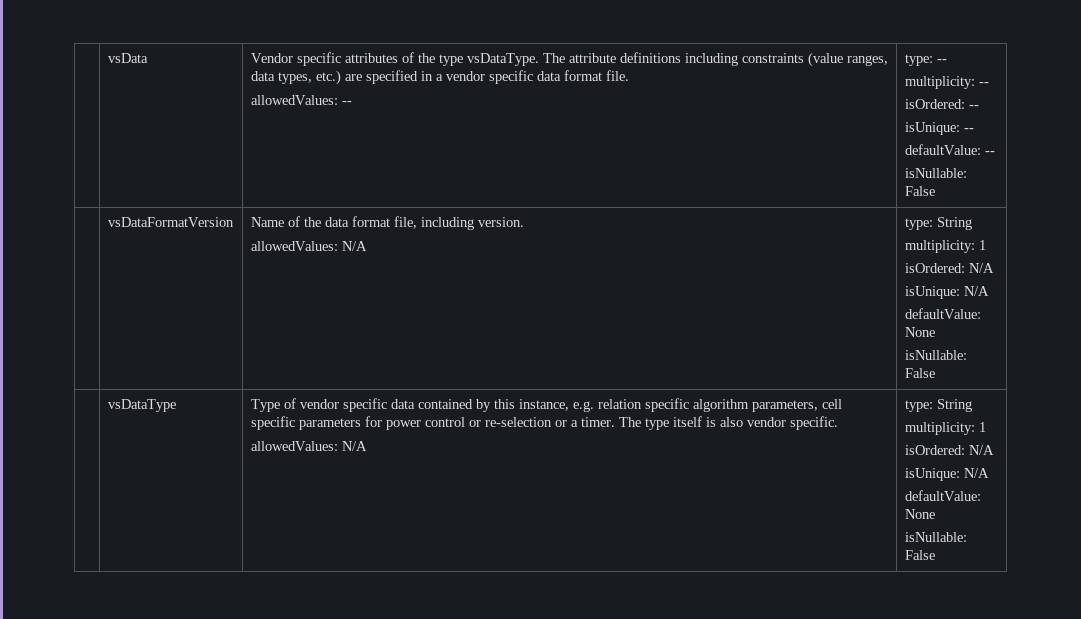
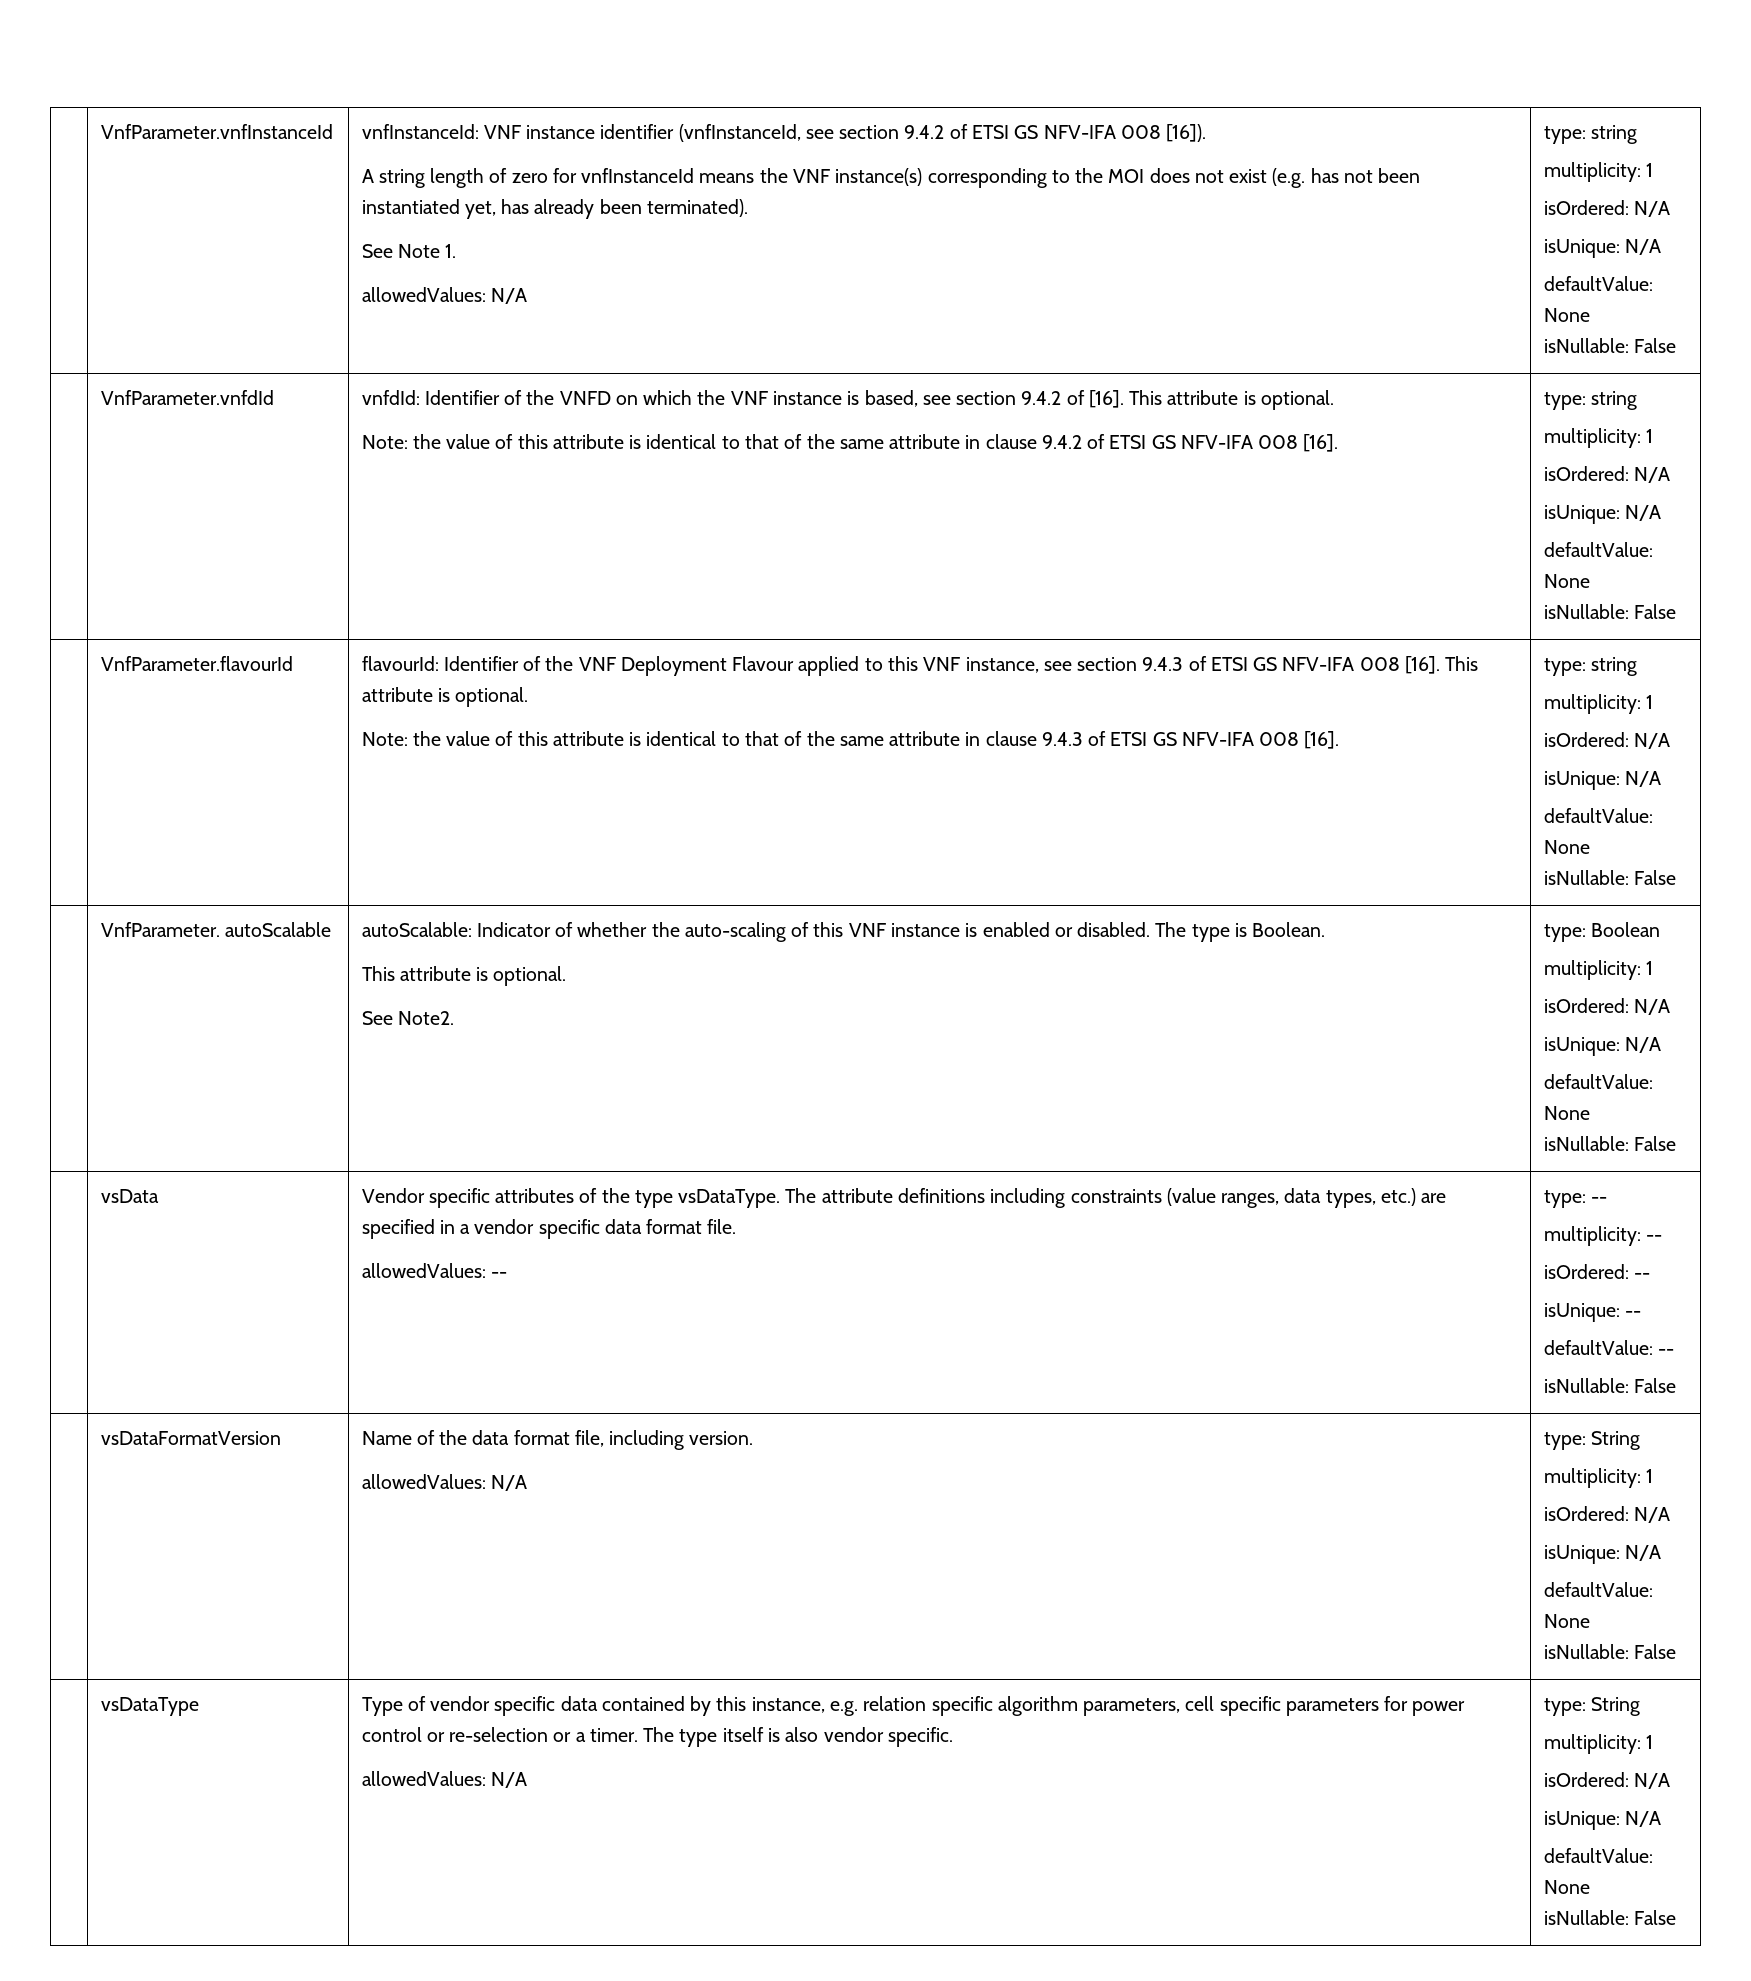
+ VnfParameter.vnfInstanceId | vnfInstanceId: VNF instance identifier (vnfInstanceId, see section 9.4.2 of ETSI GS NFV-IFA 008 [16]).
+ A string length of zero for vnfInstanceId means the VNF instance(s) corresponding to the MOI does not exist (e.g. has not been instantiated yet, has already been terminated).
+ See Note 1.
+ allowedValues: N/A | type: string
+ multiplicity: 1
+ isOrdered: N/A
+ isUnique: N/A
+ defaultValue: None
+ isNullable: False
+ | VnfParameter.vnfdId | vnfdId: Identifier of the VNFD on which the VNF instance is based, see section 9.4.2 of [16]. This attribute is optional.
+ Note: the value of this attribute is identical to that of the same attribute in clause 9.4.2 of ETSI GS NFV-IFA 008 [16]. | type: string
+ multiplicity: 1
+ isOrdered: N/A
+ isUnique: N/A
+ defaultValue: None
+ isNullable: False
+ | VnfParameter.flavourId | flavourId: Identifier of the VNF Deployment Flavour applied to this VNF instance, see section 9.4.3 of ETSI GS NFV-IFA 008 [16]. This attribute is optional.
+ Note: the value of this attribute is identical to that of the same attribute in clause 9.4.3 of ETSI GS NFV-IFA 008 [16]. | type: string
+ multiplicity: 1
+ isOrdered: N/A
+ isUnique: N/A
+ defaultValue: None
+ isNullable: False
+ | VnfParameter. autoScalable | autoScalable: Indicator of whether the auto-scaling of this VNF instance is enabled or disabled. The type is Boolean.
+ This attribute is optional.
+ See Note2. | type: Boolean
+ multiplicity: 1
+ isOrdered: N/A
+ isUnique: N/A
+ defaultValue: None
+ isNullable: False

